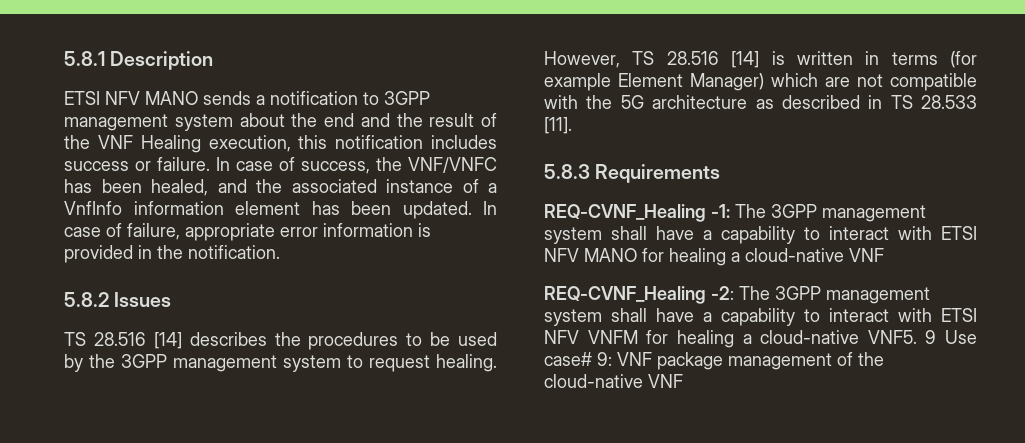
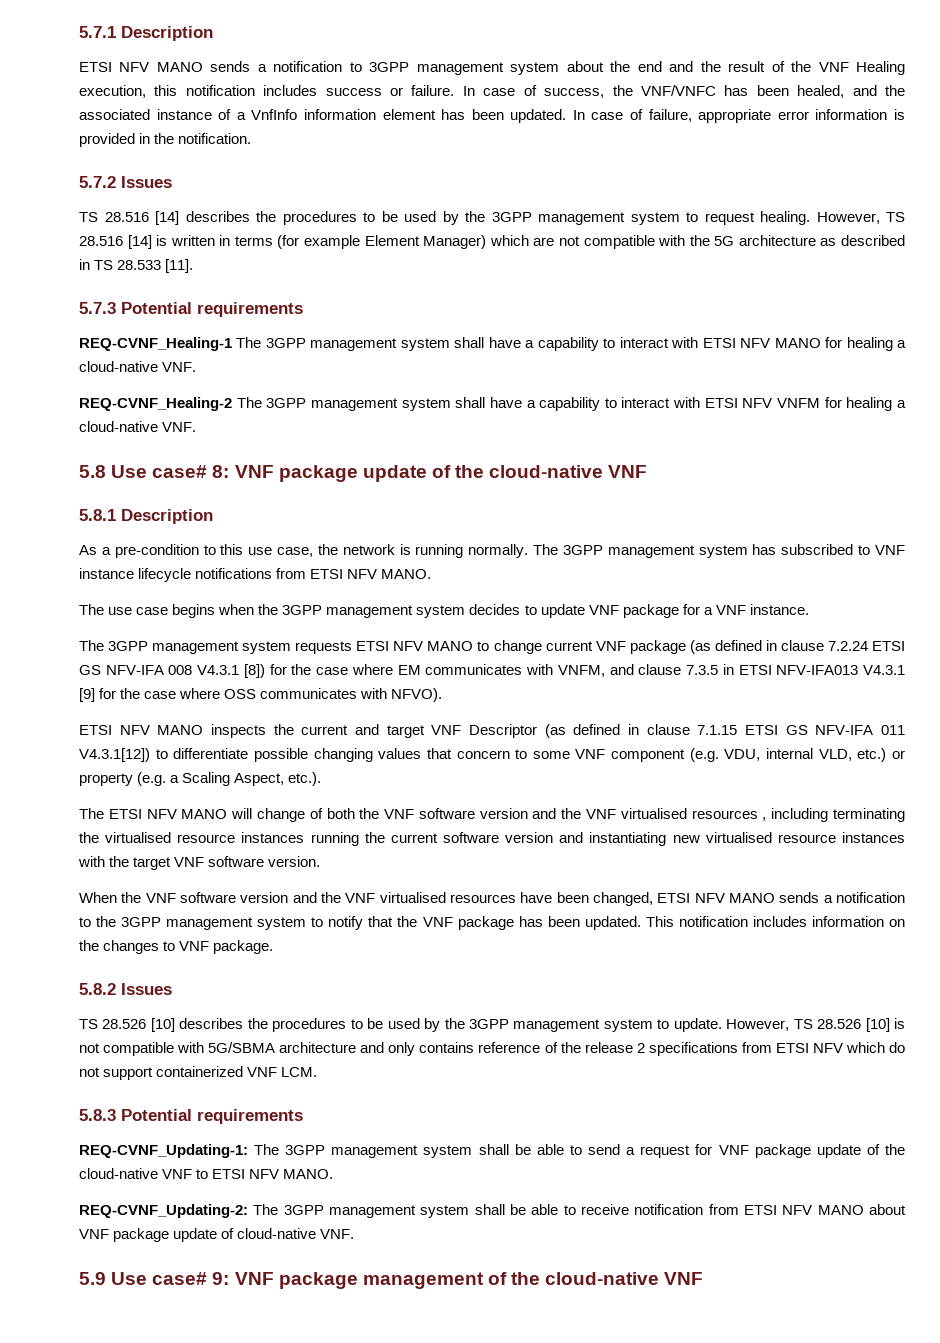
- 5.8.1 Description
+ 5.7.1 Description
- 5.8.2 Issues
+ 5.7.2 Issues
- 5.8.3 Requirements
- REQ-CVNF_Healing -1: The 3GPP management system shall have a capability to interact with ETSI NFV MANO for healing a cloud-native VNF
- REQ-CVNF_Healing -2: The 3GPP management system shall have a capability to interact with ETSI NFV VNFM for healing a cloud-native VNF5. 9 Use case# 9: VNF package management of the cloud-native VNF
+ 5.7.3 Potential requirements
+ REQ-CVNF_Healing-1 The 3GPP management system shall have a capability to interact with ETSI NFV MANO for healing a cloud-native VNF.
+ REQ-CVNF_Healing-2 The 3GPP management system shall have a capability to interact with ETSI NFV VNFM for healing a cloud-native VNF.
+ 5.8 Use case# 8: VNF package update of the cloud-native VNF
+ 5.8.1 Description
+ As a pre-condition to this use case, the network is running normally. The 3GPP management system has subscribed to VNF instance lifecycle notifications from ETSI NFV MANO.
+ The use case begins when the 3GPP management system decides to update VNF package for a VNF instance.
+ The 3GPP management system requests ETSI NFV MANO to change current VNF package (as defined in clause 7.2.24 ETSI GS NFV-IFA 008 V4.3.1 [8]) for the case where EM communicates with VNFM, and clause 7.3.5 in ETSI NFV-IFA013 V4.3.1 [9] for the case where OSS communicates with NFVO).
+ ETSI NFV MANO inspects the current and target VNF Descriptor (as defined in clause 7.1.15 ETSI GS NFV-IFA 011 V4.3.1[12]) to differentiate possible changing values that concern to some VNF component (e.g. VDU, internal VLD, etc.) or property (e.g. a Scaling Aspect, etc.).
+ The ETSI NFV MANO will change of both the VNF software version and the VNF virtualised resources , including terminating the virtualised resource instances running the current software version and instantiating new virtualised resource instances with the target VNF software version.
+ When the VNF software version and the VNF virtualised resources have been changed, ETSI NFV MANO sends a notification to the 3GPP management system to notify that the VNF package has been updated. This notification includes information on the changes to VNF package.
+ 5.8.2 Issues
+ TS 28.526 [10] describes the procedures to be used by the 3GPP management system to update. However, TS 28.526 [10] is not compatible with 5G/SBMA architecture and only contains reference of the release 2 specifications from ETSI NFV which do not support containerized VNF LCM.
+ 5.8.3 Potential requirements
+ REQ-CVNF_Updating-1: The 3GPP management system shall be able to send a request for VNF package update of the cloud-native VNF to ETSI NFV MANO.
+ REQ-CVNF_Updating-2: The 3GPP management system shall be able to receive notification from ETSI NFV MANO about VNF package update of cloud-native VNF.
+ 5.9 Use case# 9: VNF package management of the cloud-native VNF

